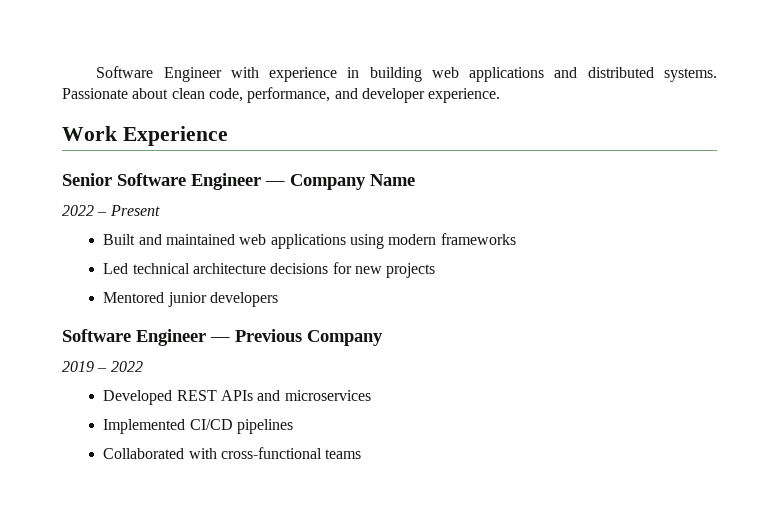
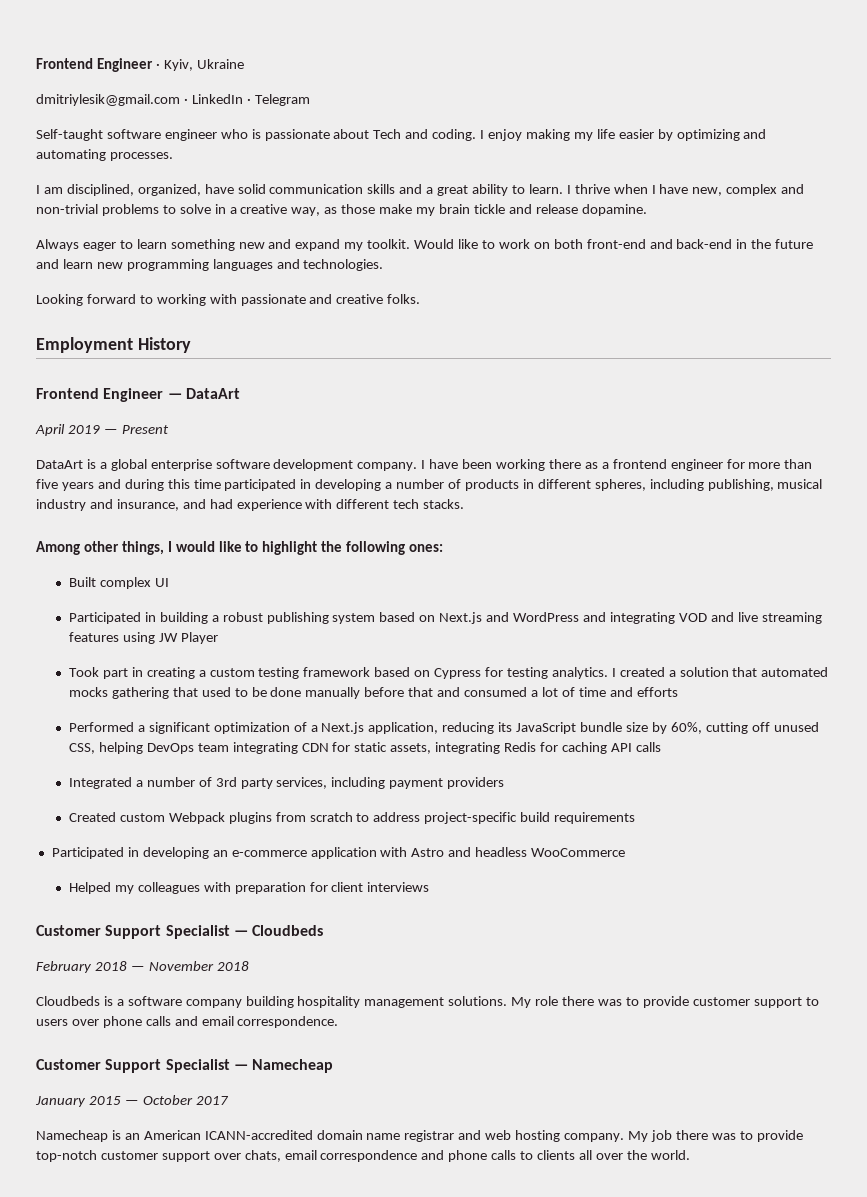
- Software Engineer with experience in building web applications and distributed systems. Passionate about clean code, performance, and developer experience.
- Work Experience
- Senior Software Engineer — Company Name
- 2022 – Present
- Built and maintained web applications using modern frameworks
- Led technical architecture decisions for new projects
- Mentored junior developers
- Software Engineer — Previous Company
- 2019 – 2022
- Developed REST APIs and microservices
- Implemented CI/CD pipelines
- Collaborated with cross-functional teams
+ Frontend Engineer · Kyiv, Ukraine
+ dmitriylesik@gmail.com · LinkedIn · Telegram
+ Self-taught software engineer who is passionate about Tech and coding. I enjoy making my life easier by optimizing and automating processes.
+ I am disciplined, organized, have solid communication skills and a great ability to learn. I thrive when I have new, complex and non-trivial problems to solve in a creative way, as those make my brain tickle and release dopamine.
+ Always eager to learn something new and expand my toolkit. Would like to work on both front-end and back-end in the future and learn new programming languages and technologies.
+ Looking forward to working with passionate and creative folks.
+ Employment History
+ Frontend Engineer — DataArt
+ April 2019 — Present
+ DataArt is a global enterprise software development company. I have been working there as a frontend engineer for more than five years and during this time participated in developing a number of products in different spheres, including publishing, musical industry and insurance, and had experience with different tech stacks.
+ Among other things, I would like to highlight the following ones:
+ Built complex UI
+ Participated in building a robust publishing system based on Next.js and WordPress and integrating VOD and live streaming features using JW Player
+ Took part in creating a custom testing framework based on Cypress for testing analytics. I created a solution that automated mocks gathering that used to be done manually before that and consumed a lot of time and efforts
+ Performed a significant optimization of a Next.js application, reducing its JavaScript bundle size by 60%, cutting off unused CSS, helping DevOps team integrating CDN for static assets, integrating Redis for caching API calls
+ Integrated a number of 3rd party services, including payment providers
+ Created custom Webpack plugins from scratch to address project-specific build requirements
+ Participated in developing an e-commerce application with Astro and headless WooCommerce
+ Helped my colleagues with preparation for client interviews
+ Customer Support Specialist — Cloudbeds
+ February 2018 — November 2018
+ Cloudbeds is a software company building hospitality management solutions. My role there was to provide customer support to users over phone calls and email correspondence.
+ Customer Support Specialist — Namecheap
+ January 2015 — October 2017
+ Namecheap is an American ICANN-accredited domain name registrar and web hosting company. My job there was to provide top-notch customer support over chats, email correspondence and phone calls to clients all over the world.

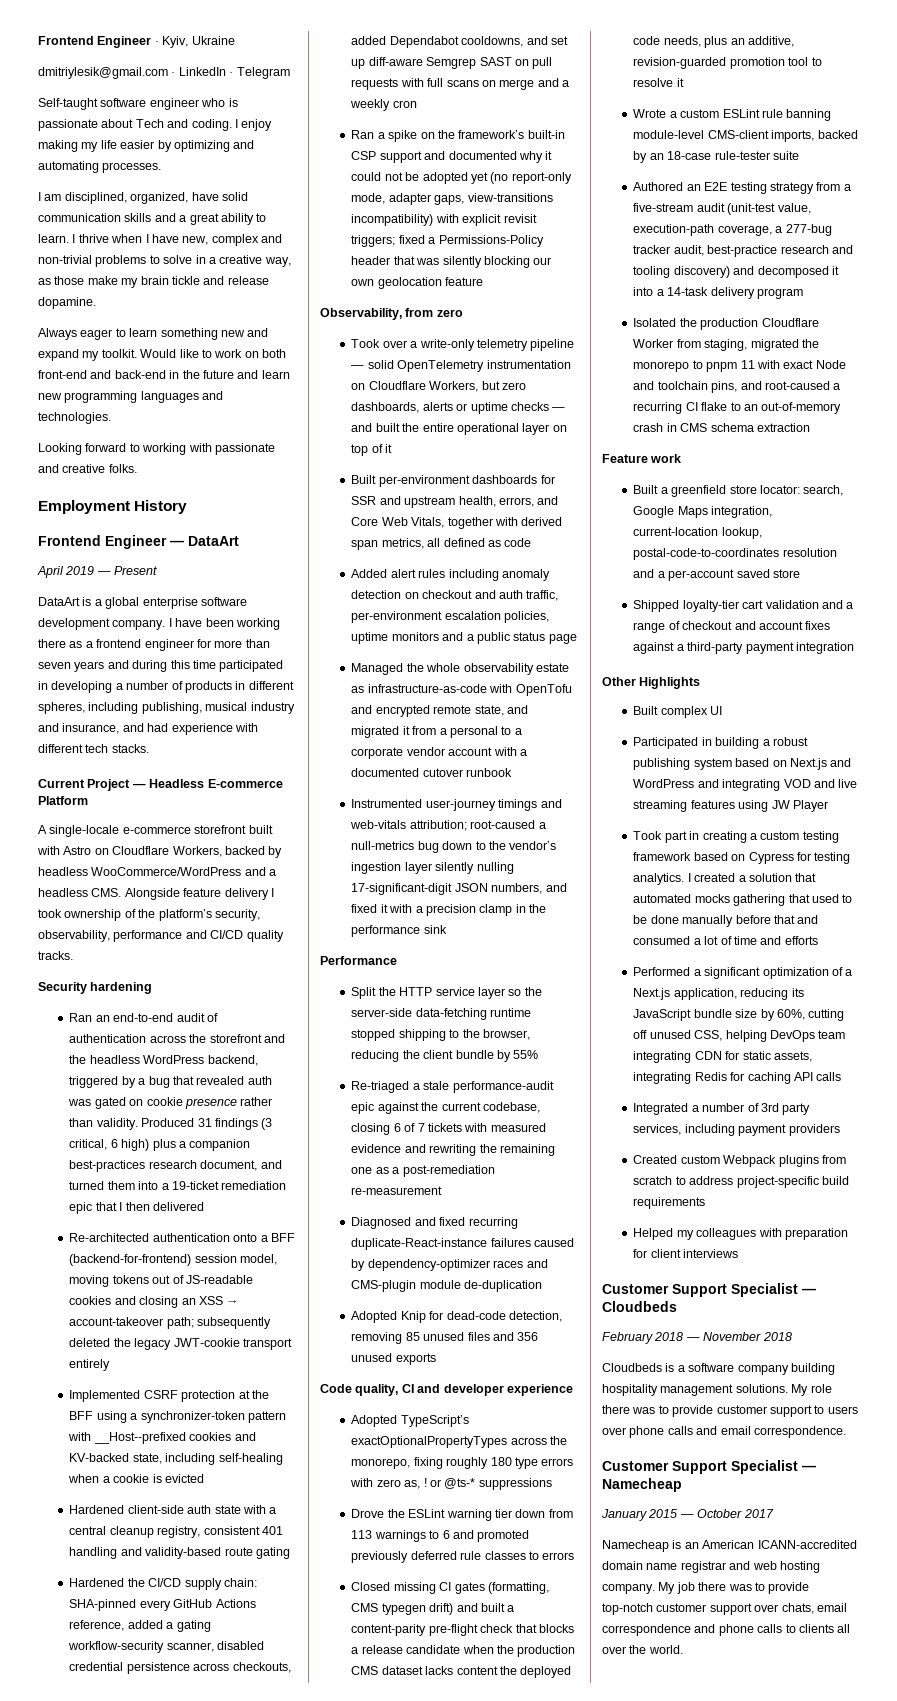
- I have been working there as a frontend engineer for more than five years and during this time participated in developing a number of products in different spheres, including publishing, musical industry and insurance, and had experience with different tech stacks.
+ I have been working there as a frontend engineer for more than seven years and during this time participated in developing a number of products in different spheres, including publishing, musical industry and insurance, and had experience with different tech stacks.
- Among other things, I would like to highlight the following ones:
+ Current Project — Headless E-commerce Platform
+ A single-locale e-commerce storefront built with Astro on Cloudflare Workers, backed by headless WooCommerce/WordPress and a headless CMS. Alongside feature delivery I took ownership of the platform’s security, observability, performance and CI/CD quality tracks.
+ Security hardening
+ Ran an end-to-end audit of authentication across the storefront and the headless WordPress backend, triggered by a bug that revealed auth was gated on cookie presence rather than validity. Produced 31 findings (3 critical, 6 high) plus a companion best-practices research document, and turned them into a 19-ticket remediation epic that I then delivered
+ Re-architected authentication onto a BFF (backend-for-frontend) session model, moving tokens out of JS-readable cookies and closing an XSS → account-takeover path; subsequently deleted the legacy JWT-cookie transport entirely
+ Implemented CSRF protection at the BFF using a synchronizer-token pattern with __Host--prefixed cookies and KV-backed state, including self-healing when a cookie is evicted
+ Hardened client-side auth state with a central cleanup registry, consistent 401 handling and validity-based route gating
+ Hardened the CI/CD supply chain: SHA-pinned every GitHub Actions reference, added a gating workflow-security scanner, disabled credential persistence across checkouts, added Dependabot cooldowns, and set up diff-aware Semgrep SAST on pull requests with full scans on merge and a weekly cron
+ Ran a spike on the framework’s built-in CSP support and documented why it could not be adopted yet (no report-only mode, adapter gaps, view-transitions incompatibility) with explicit revisit triggers; fixed a Permissions-Policy header that was silently blocking our own geolocation feature
+ Observability, from zero
+ Took over a write-only telemetry pipeline — solid OpenTelemetry instrumentation on Cloudflare Workers, but zero dashboards, alerts or uptime checks — and built the entire operational layer on top of it
+ Built per-environment dashboards for SSR and upstream health, errors, and Core Web Vitals, together with derived span metrics, all defined as code
+ Added alert rules including anomaly detection on checkout and auth traffic, per-environment escalation policies, uptime monitors and a public status page
+ Managed the whole observability estate as infrastructure-as-code with OpenTofu and encrypted remote state, and migrated it from a personal to a corporate vendor account with a documented cutover runbook
+ Instrumented user-journey timings and web-vitals attribution; root-caused a null-metrics bug down to the vendor’s ingestion layer silently nulling 17-significant-digit JSON numbers, and fixed it with a precision clamp in the performance sink
+ Performance
+ Split the HTTP service layer so the server-side data-fetching runtime stopped shipping to the browser, reducing the client bundle by 55%
+ Re-triaged a stale performance-audit epic against the current codebase, closing 6 of 7 tickets with measured evidence and rewriting the remaining one as a post-remediation re-measurement
+ Diagnosed and fixed recurring duplicate-React-instance failures caused by dependency-optimizer races and CMS-plugin module de-duplication
+ Adopted Knip for dead-code detection, removing 85 unused files and 356 unused exports
+ Code quality, CI and developer experience
+ Adopted TypeScript’s exactOptionalPropertyTypes across the monorepo, fixing roughly 180 type errors with zero as, ! or @ts-* suppressions
+ Drove the ESLint warning tier down from 113 warnings to 6 and promoted previously deferred rule classes to errors
+ Closed missing CI gates (formatting, CMS typegen drift) and built a content-parity pre-flight check that blocks a release candidate when the production CMS dataset lacks content the deployed code needs, plus an additive, revision-guarded promotion tool to resolve it
+ Wrote a custom ESLint rule banning module-level CMS-client imports, backed by an 18-case rule-tester suite
+ Authored an E2E testing strategy from a five-stream audit (unit-test value, execution-path coverage, a 277-bug tracker audit, best-practice research and tooling discovery) and decomposed it into a 14-task delivery program
+ Isolated the production Cloudflare Worker from staging, migrated the monorepo to pnpm 11 with exact Node and toolchain pins, and root-caused a recurring CI flake to an out-of-memory crash in CMS schema extraction
+ Feature work
+ Built a greenfield store locator: search, Google Maps integration, current-location lookup, postal-code-to-coordinates resolution and a per-account saved store
+ Shipped loyalty-tier cart validation and a range of checkout and account fixes against a third-party payment integration
+ Other Highlights
- Participated in developing an e-commerce application with Astro and headless WooCommerce

